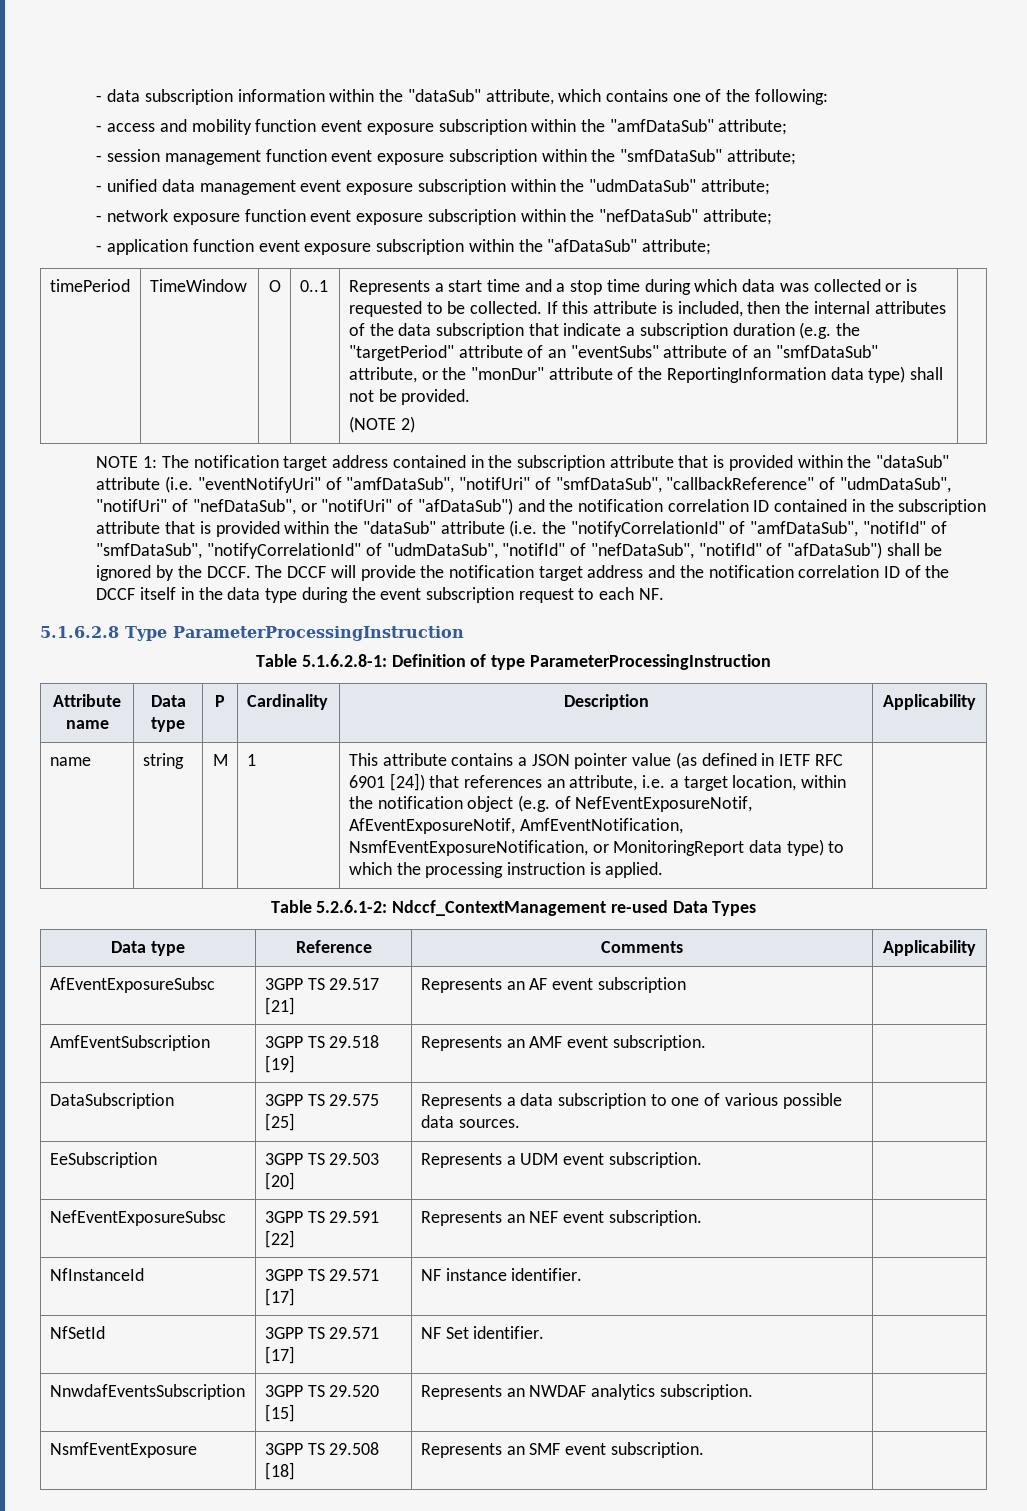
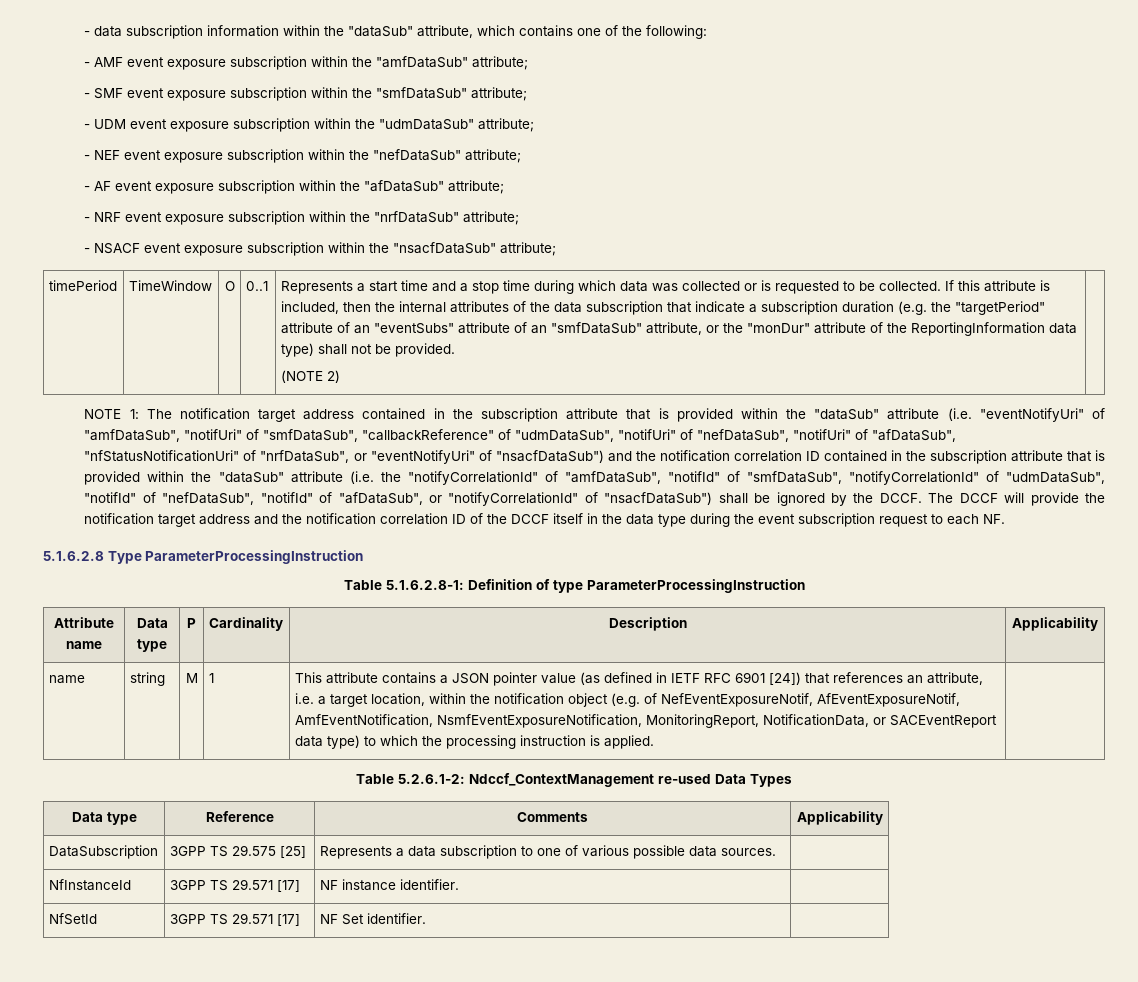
- - access and mobility function event exposure subscription within the "amfDataSub" attribute;
+ - AMF event exposure subscription within the "amfDataSub" attribute;
- - session management function event exposure subscription within the "smfDataSub" attribute;
+ - SMF event exposure subscription within the "smfDataSub" attribute;
- - unified data management event exposure subscription within the "udmDataSub" attribute;
+ - UDM event exposure subscription within the "udmDataSub" attribute;
- - network exposure function event exposure subscription within the "nefDataSub" attribute;
+ - NEF event exposure subscription within the "nefDataSub" attribute;
- - application function event exposure subscription within the "afDataSub" attribute;
+ - AF event exposure subscription within the "afDataSub" attribute;
+ - NRF event exposure subscription within the "nrfDataSub" attribute;
+ - NSACF event exposure subscription within the "nsacfDataSub" attribute;
- The notification target address contained in the subscription attribute that is provided within the "dataSub" attribute (i.e. "eventNotifyUri" of "amfDataSub", "notifUri" of "smfDataSub", "callbackReference" of "udmDataSub", "notifUri" of "nefDataSub", or "notifUri" of "afDataSub") and the notification correlation ID contained in the subscription attribute that is provided within the "dataSub" attribute (i.e. the "notifyCorrelationId" of "amfDataSub", "notifId" of "smfDataSub", "notifyCorrelationId" of "udmDataSub", "notifId" of "nefDataSub", "notifId" of "afDataSub") shall be ignored by the DCCF.
+ The notification target address contained in the subscription attribute that is provided within the "dataSub" attribute (i.e. "eventNotifyUri" of "amfDataSub", "notifUri" of "smfDataSub", "callbackReference" of "udmDataSub", "notifUri" of "nefDataSub", "notifUri" of "afDataSub", "nfStatusNotificationUri" of "nrfDataSub", or "eventNotifyUri" of "nsacfDataSub") and the notification correlation ID contained in the subscription attribute that is provided within the "dataSub" attribute (i.e. the "notifyCorrelationId" of "amfDataSub", "notifId" of "smfDataSub", "notifyCorrelationId" of "udmDataSub", "notifId" of "nefDataSub", "notifId" of "afDataSub", or "notifyCorrelationId" of "nsacfDataSub") shall be ignored by the DCCF.
- This attribute contains a JSON pointer value (as defined in IETF RFC 6901 [24]) that references an attribute, i.e. a target location, within the notification object (e.g. of NefEventExposureNotif, AfEventExposureNotif, AmfEventNotification, NsmfEventExposureNotification, or MonitoringReport data type) to which the processing instruction is applied.
+ This attribute contains a JSON pointer value (as defined in IETF RFC 6901 [24]) that references an attribute, i.e. a target location, within the notification object (e.g. of NefEventExposureNotif, AfEventExposureNotif, AmfEventNotification, NsmfEventExposureNotification, MonitoringReport, NotificationData, or SACEventReport data type) to which the processing instruction is applied.
- AfEventExposureSubsc | 3GPP TS 29.517 [21] | Represents an AF event subscription |
- AmfEventSubscription | 3GPP TS 29.518 [19] | Represents an AMF event subscription. |
- EeSubscription | 3GPP TS 29.503 [20] | Represents a UDM event subscription. |
- NefEventExposureSubsc | 3GPP TS 29.591 [22] | Represents an NEF event subscription. |
- NnwdafEventsSubscription | 3GPP TS 29.520 [15] | Represents an NWDAF analytics subscription. |
- NsmfEventExposure | 3GPP TS 29.508 [18] | Represents an SMF event subscription. |

